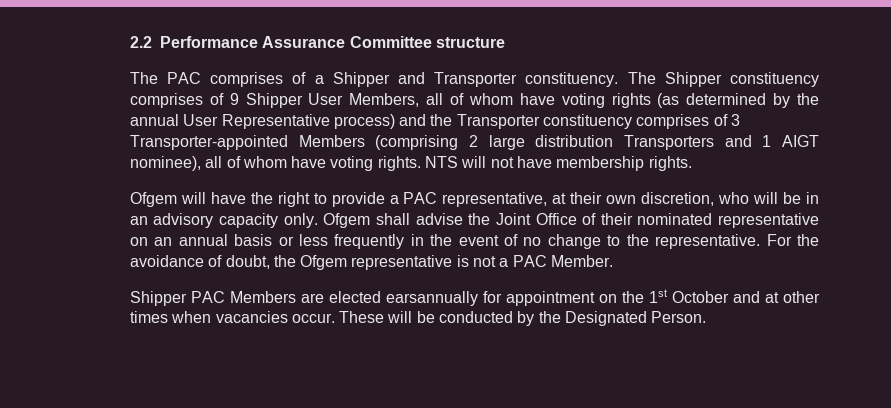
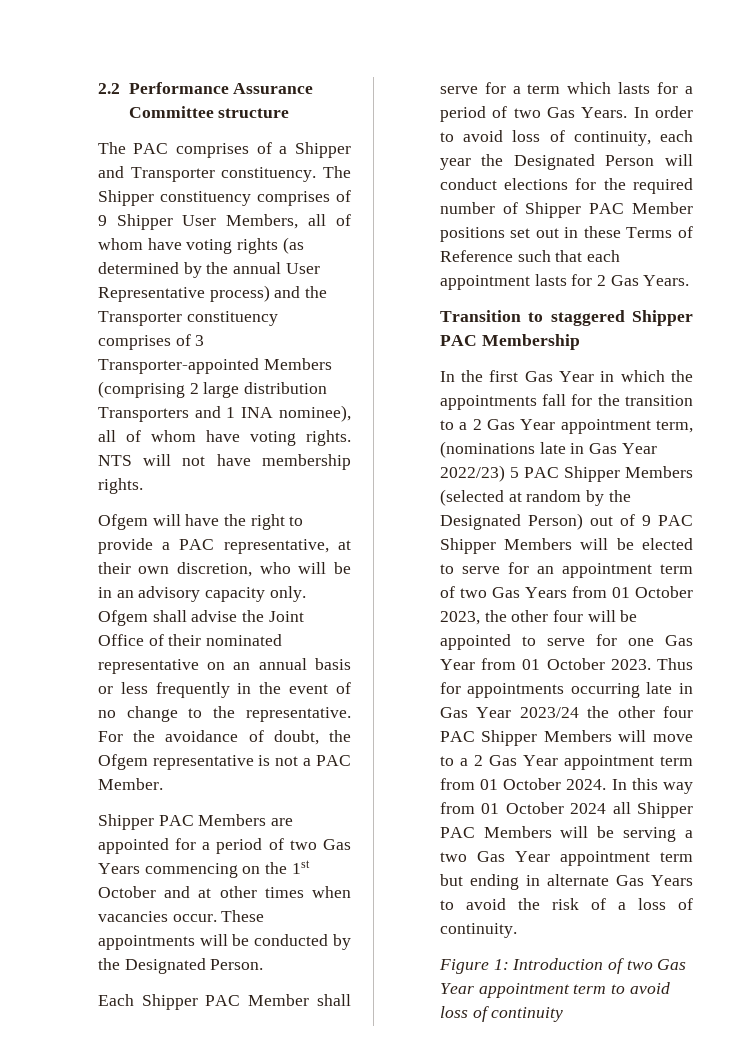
- The Shipper constituency comprises of 9 Shipper User Members, all of whom have voting rights (as determined by the annual User Representative process) and the Transporter constituency comprises of 3 Transporter-appointed Members (comprising 2 large distribution Transporters and 1 AIGT nominee), all of whom have voting rights.
+ The Shipper constituency comprises of 9 Shipper User Members, all of whom have voting rights (as determined by the annual User Representative process) and the Transporter constituency comprises of 3 Transporter-appointed Members (comprising 2 large distribution Transporters and 1 INA nominee), all of whom have voting rights.
- Shipper PAC Members are elected earsannually for appointment on the 1st October and at other times when vacancies occur.
+ Shipper PAC Members are appointed for a period of two Gas Years commencing on the 1st October and at other times when vacancies occur.
- These will be conducted by the Designated Person.
+ These appointments will be conducted by the Designated Person.
+ Each Shipper PAC Member shall serve for a term which lasts for a period of two Gas Years. In order to avoid loss of continuity, each year the Designated Person will conduct elections for the required number of Shipper PAC Member positions set out in these Terms of Reference such that each appointment lasts for 2 Gas Years.
+ Transition to staggered Shipper PAC Membership
+ In the first Gas Year in which the appointments fall for the transition to a 2 Gas Year appointment term, (nominations late in Gas Year 2022/23) 5 PAC Shipper Members (selected at random by the Designated Person) out of 9 PAC Shipper Members will be elected to serve for an appointment term of two Gas Years from 01 October 2023, the other four will be appointed to serve for one Gas Year from 01 October 2023. Thus for appointments occurring late in Gas Year 2023/24 the other four PAC Shipper Members will move to a 2 Gas Year appointment term from 01 October 2024. In this way from 01 October 2024 all Shipper PAC Members will be serving a two Gas Year appointment term but ending in alternate Gas Years to avoid the risk of a loss of continuity.
+ Figure 1: Introduction of two Gas Year appointment term to avoid loss of continuity

